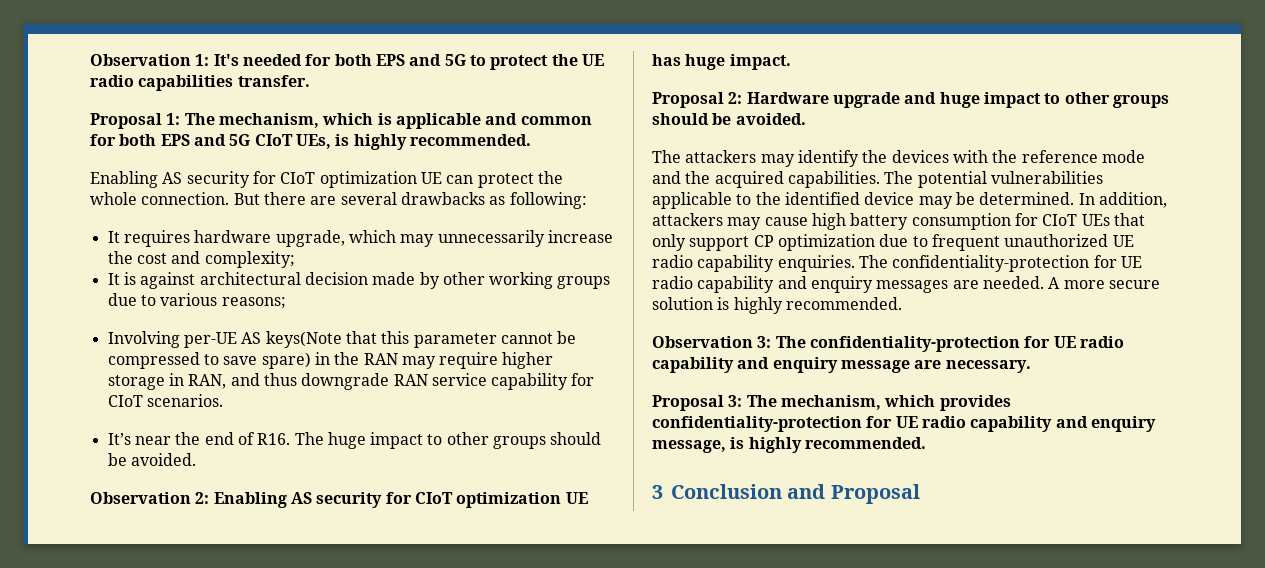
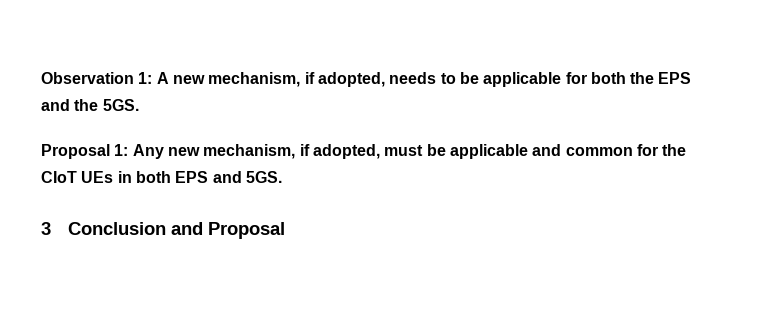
- Observation 1: It's needed for both EPS and 5G to protect the UE radio capabilities transfer.
- Proposal 1: The mechanism, which is applicable and common for both EPS and 5G CIoT UEs, is highly recommended.
- Enabling AS security for CIoT optimization UE can protect the whole connection. But there are several drawbacks as following:
- It requires hardware upgrade, which may unnecessarily increase the cost and complexity;
- It is against architectural decision made by other working groups due to various reasons;
- Involving per-UE AS keys(Note that this parameter cannot be compressed to save spare) in the RAN may require higher storage in RAN, and thus downgrade RAN service capability for CIoT scenarios.
- It’s near the end of R16. The huge impact to other groups should be avoided.
- Observation 2: Enabling AS security for CIoT optimization UE has huge impact.
- Proposal 2: Hardware upgrade and huge impact to other groups should be avoided.
- The attackers may identify the devices with the reference mode and the acquired capabilities. The potential vulnerabilities applicable to the identified device may be determined. In addition, attackers may cause high battery consumption for CIoT UEs that only support CP optimization due to frequent unauthorized UE radio capability enquiries. The confidentiality-protection for UE radio capability and enquiry messages are needed. A more secure solution is highly recommended.
- Observation 3: The confidentiality-protection for UE radio capability and enquiry message are necessary.
- Proposal 3: The mechanism, which provides confidentiality-protection for UE radio capability and enquiry message, is highly recommended.
+ Observation 1: A new mechanism, if adopted, needs to be applicable for both the EPS and the 5GS.
+ Proposal 1: Any new mechanism, if adopted, must be applicable and common for the CIoT UEs in both EPS and 5GS.

